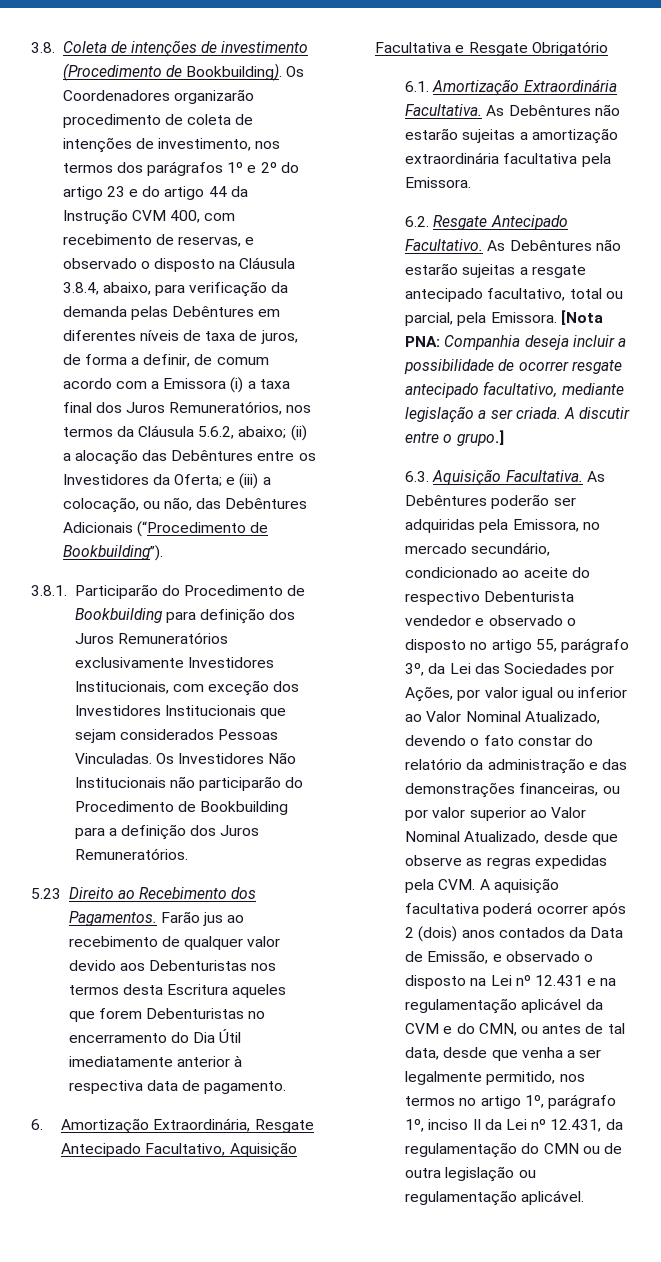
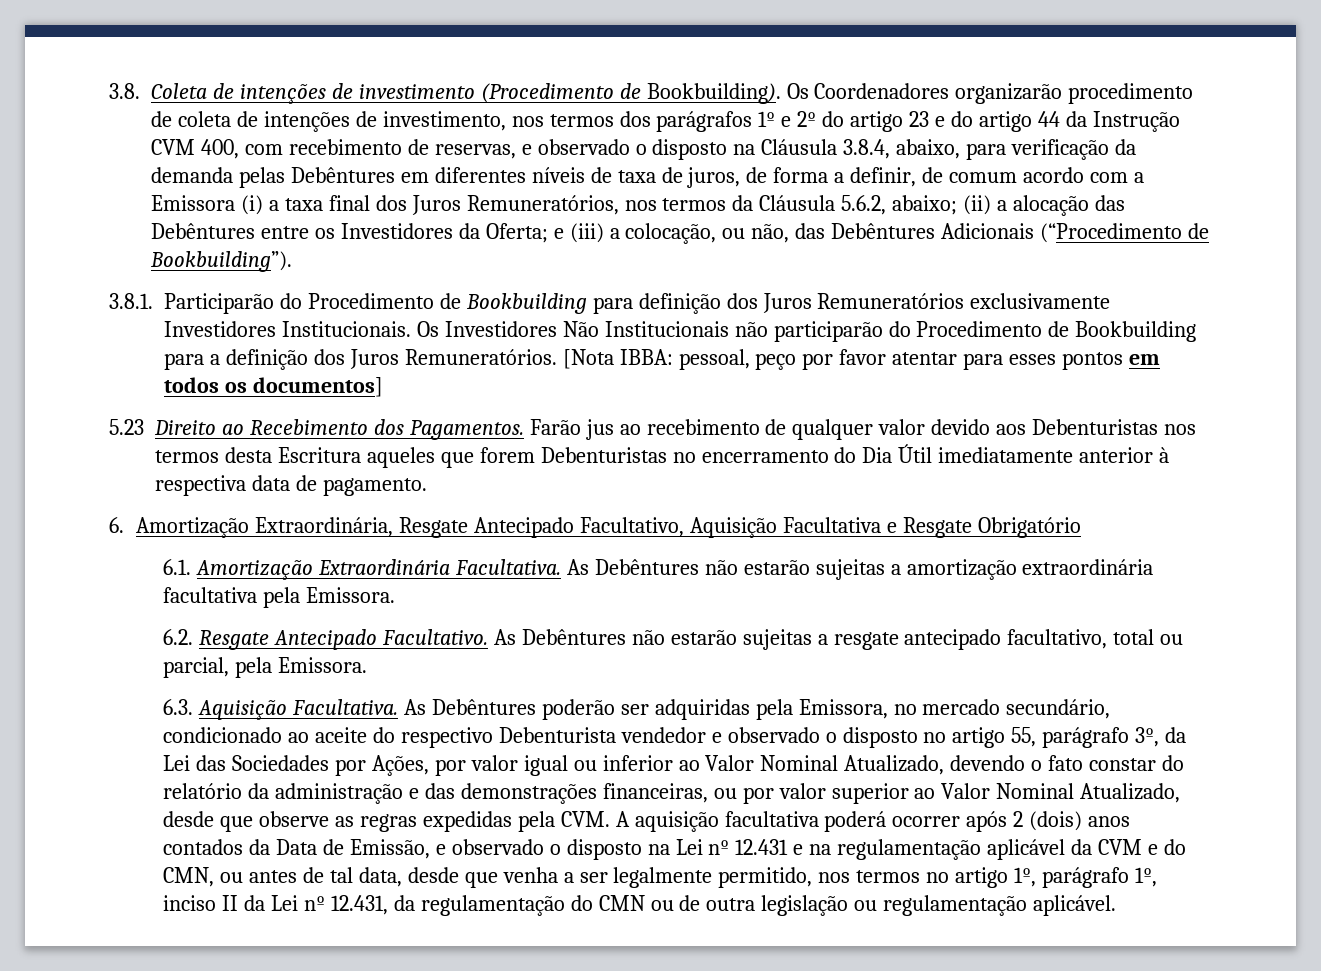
- 3.8.1. Participarão do Procedimento de Bookbuilding para definição dos Juros Remuneratórios exclusivamente Investidores Institucionais, com exceção dos Investidores Institucionais que sejam considerados Pessoas Vinculadas.
+ 3.8.1. Participarão do Procedimento de Bookbuilding para definição dos Juros Remuneratórios exclusivamente Investidores Institucionais.
+ [Nota IBBA: pessoal, peço por favor atentar para esses pontos em todos os documentos]
- [Nota PNA: Companhia deseja incluir a possibilidade de ocorrer resgate antecipado facultativo, mediante legislação a ser criada. A discutir entre o grupo.]

